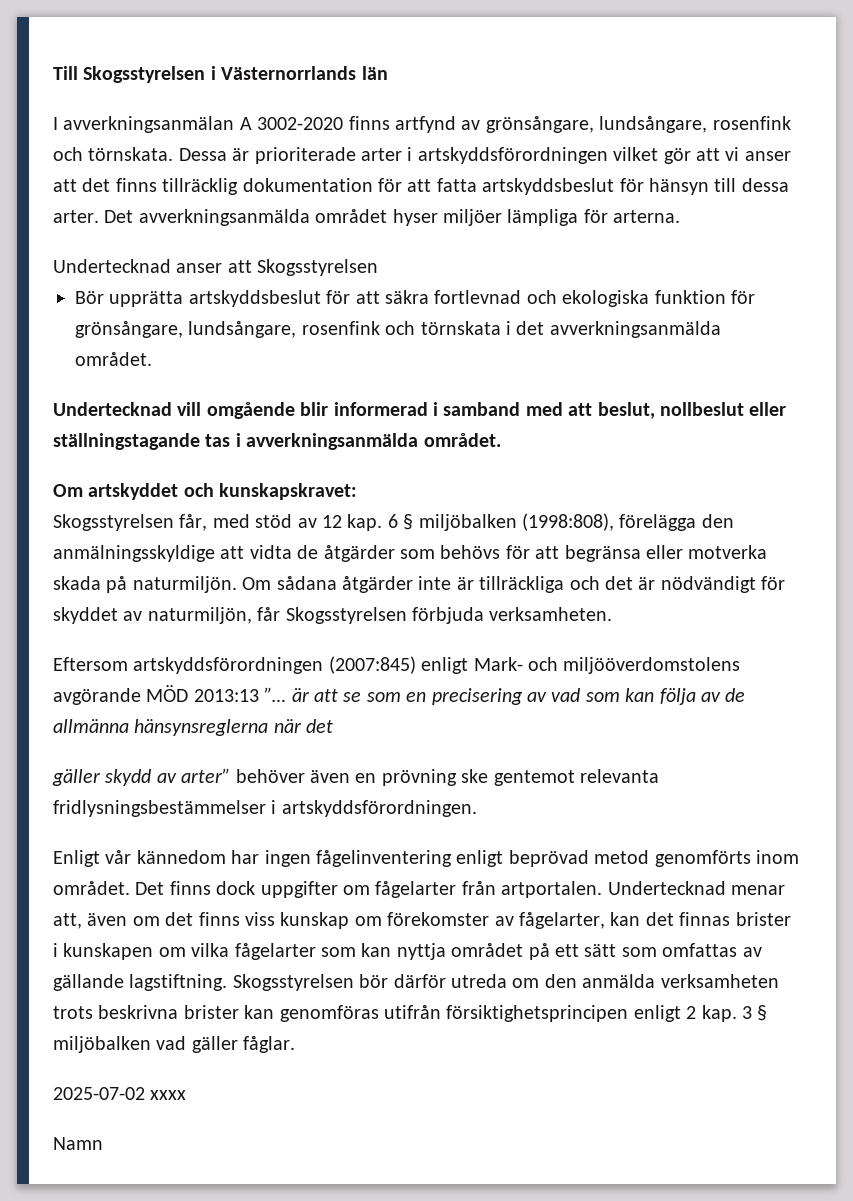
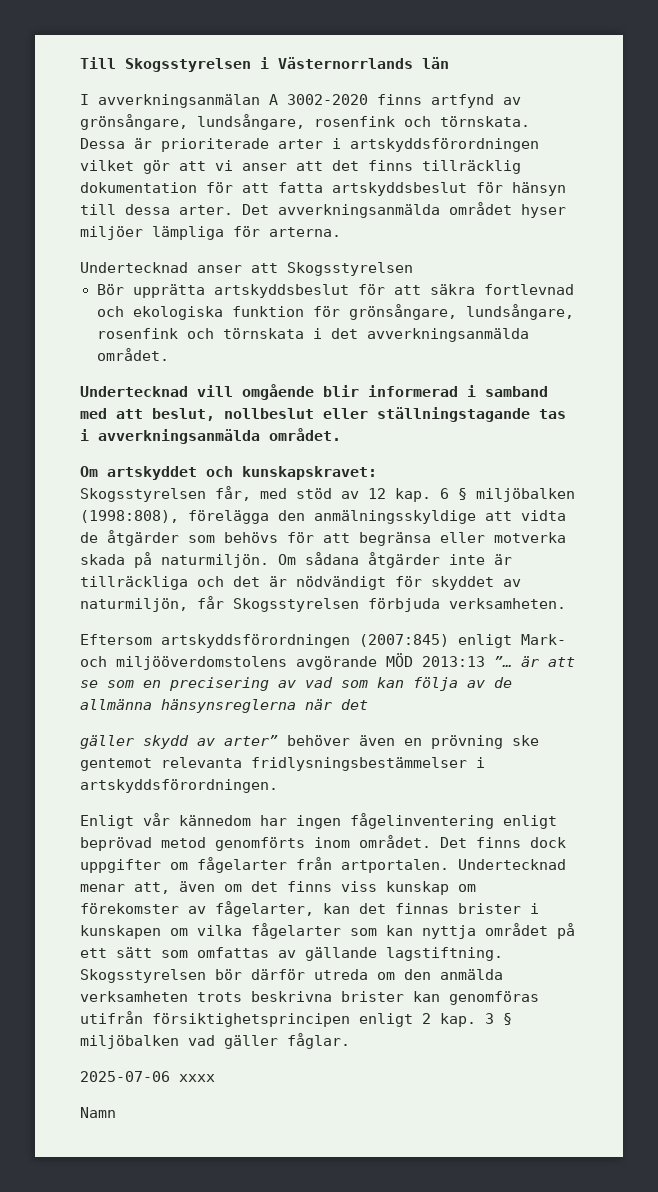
- 2025-07-02 xxxx
+ 2025-07-06 xxxx

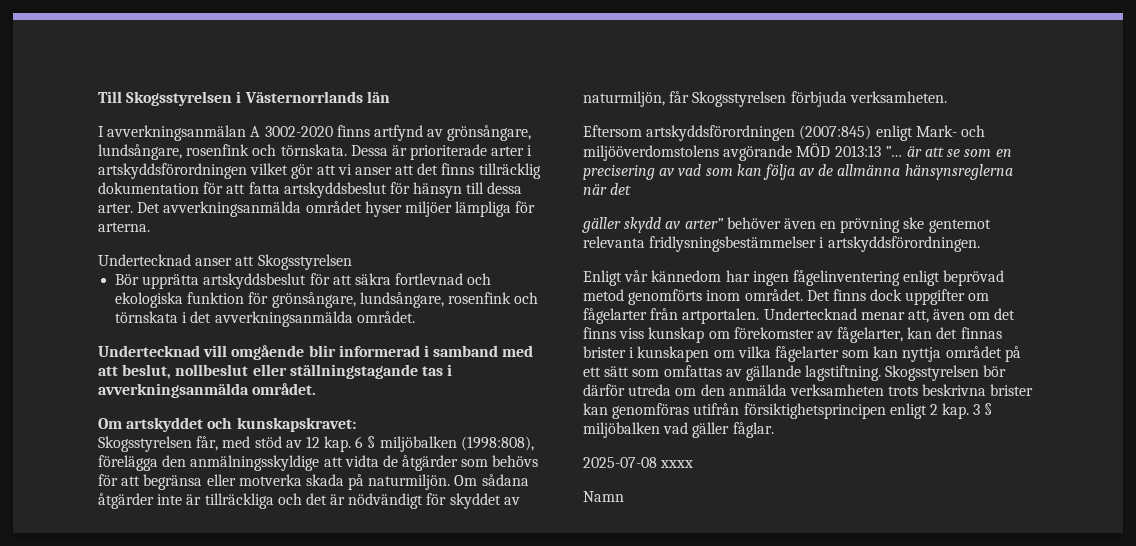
- 2025-07-06 xxxx
+ 2025-07-08 xxxx

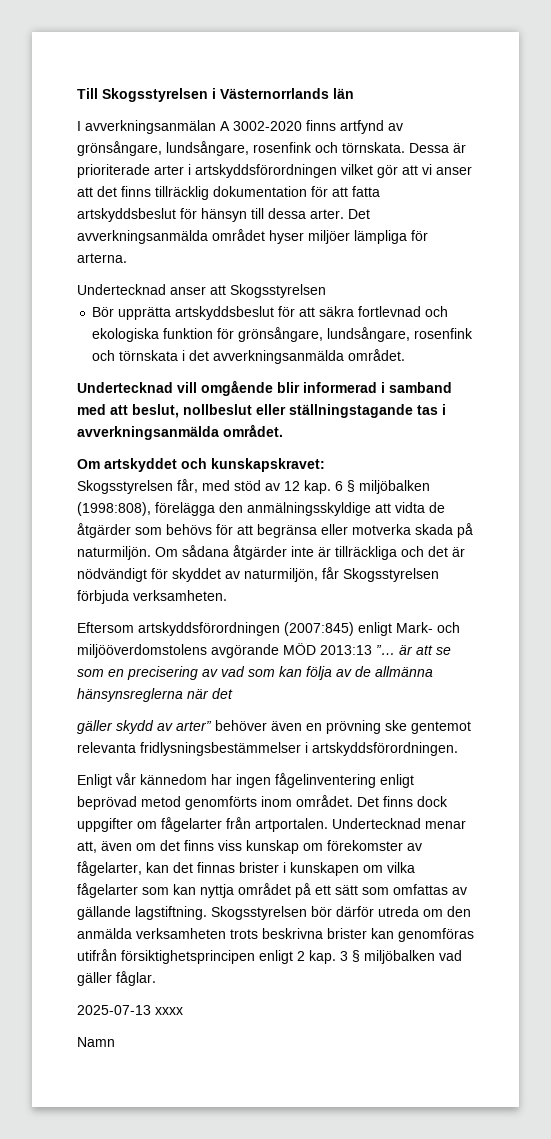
- 2025-07-08 xxxx
+ 2025-07-13 xxxx

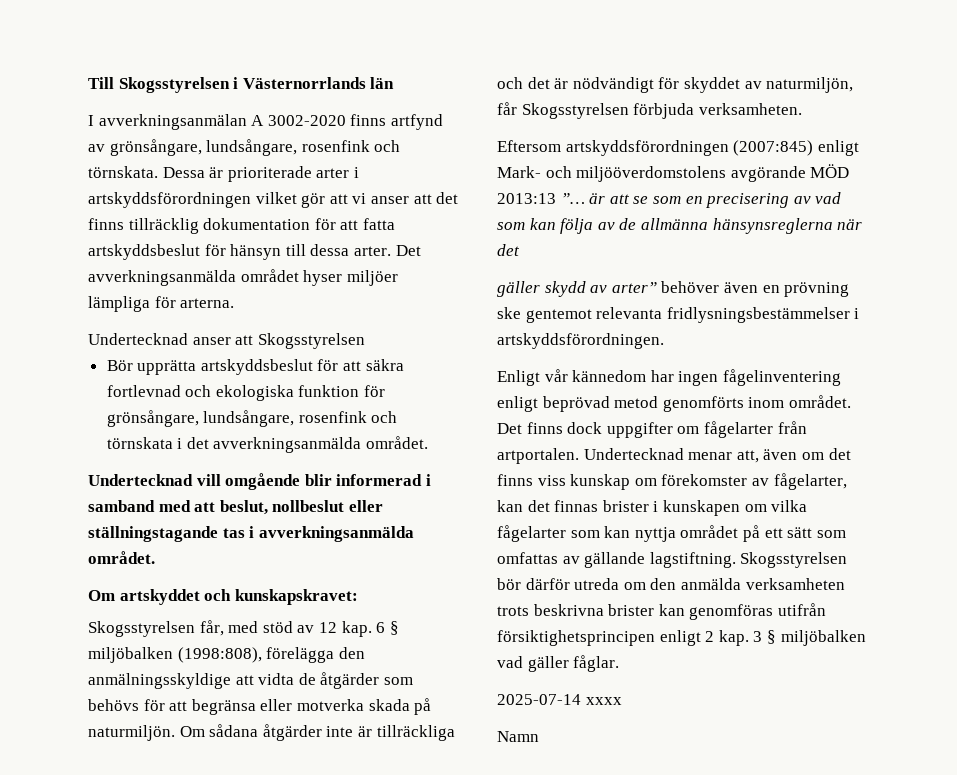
- 2025-07-13 xxxx
+ 2025-07-14 xxxx

